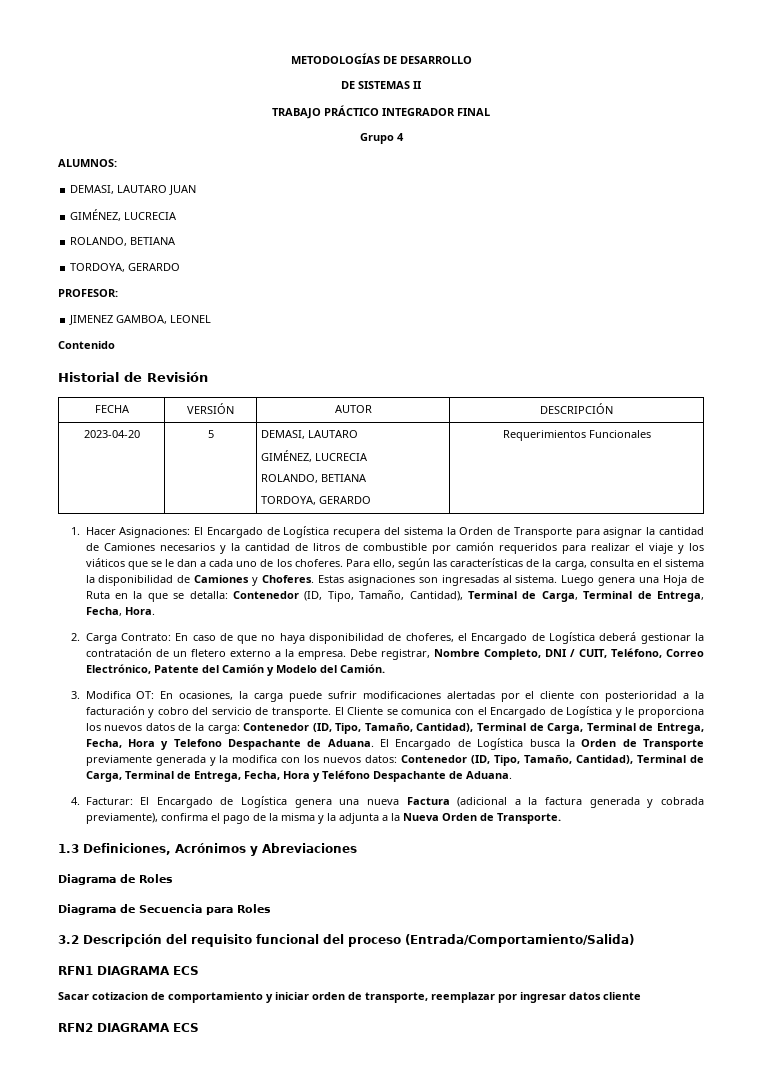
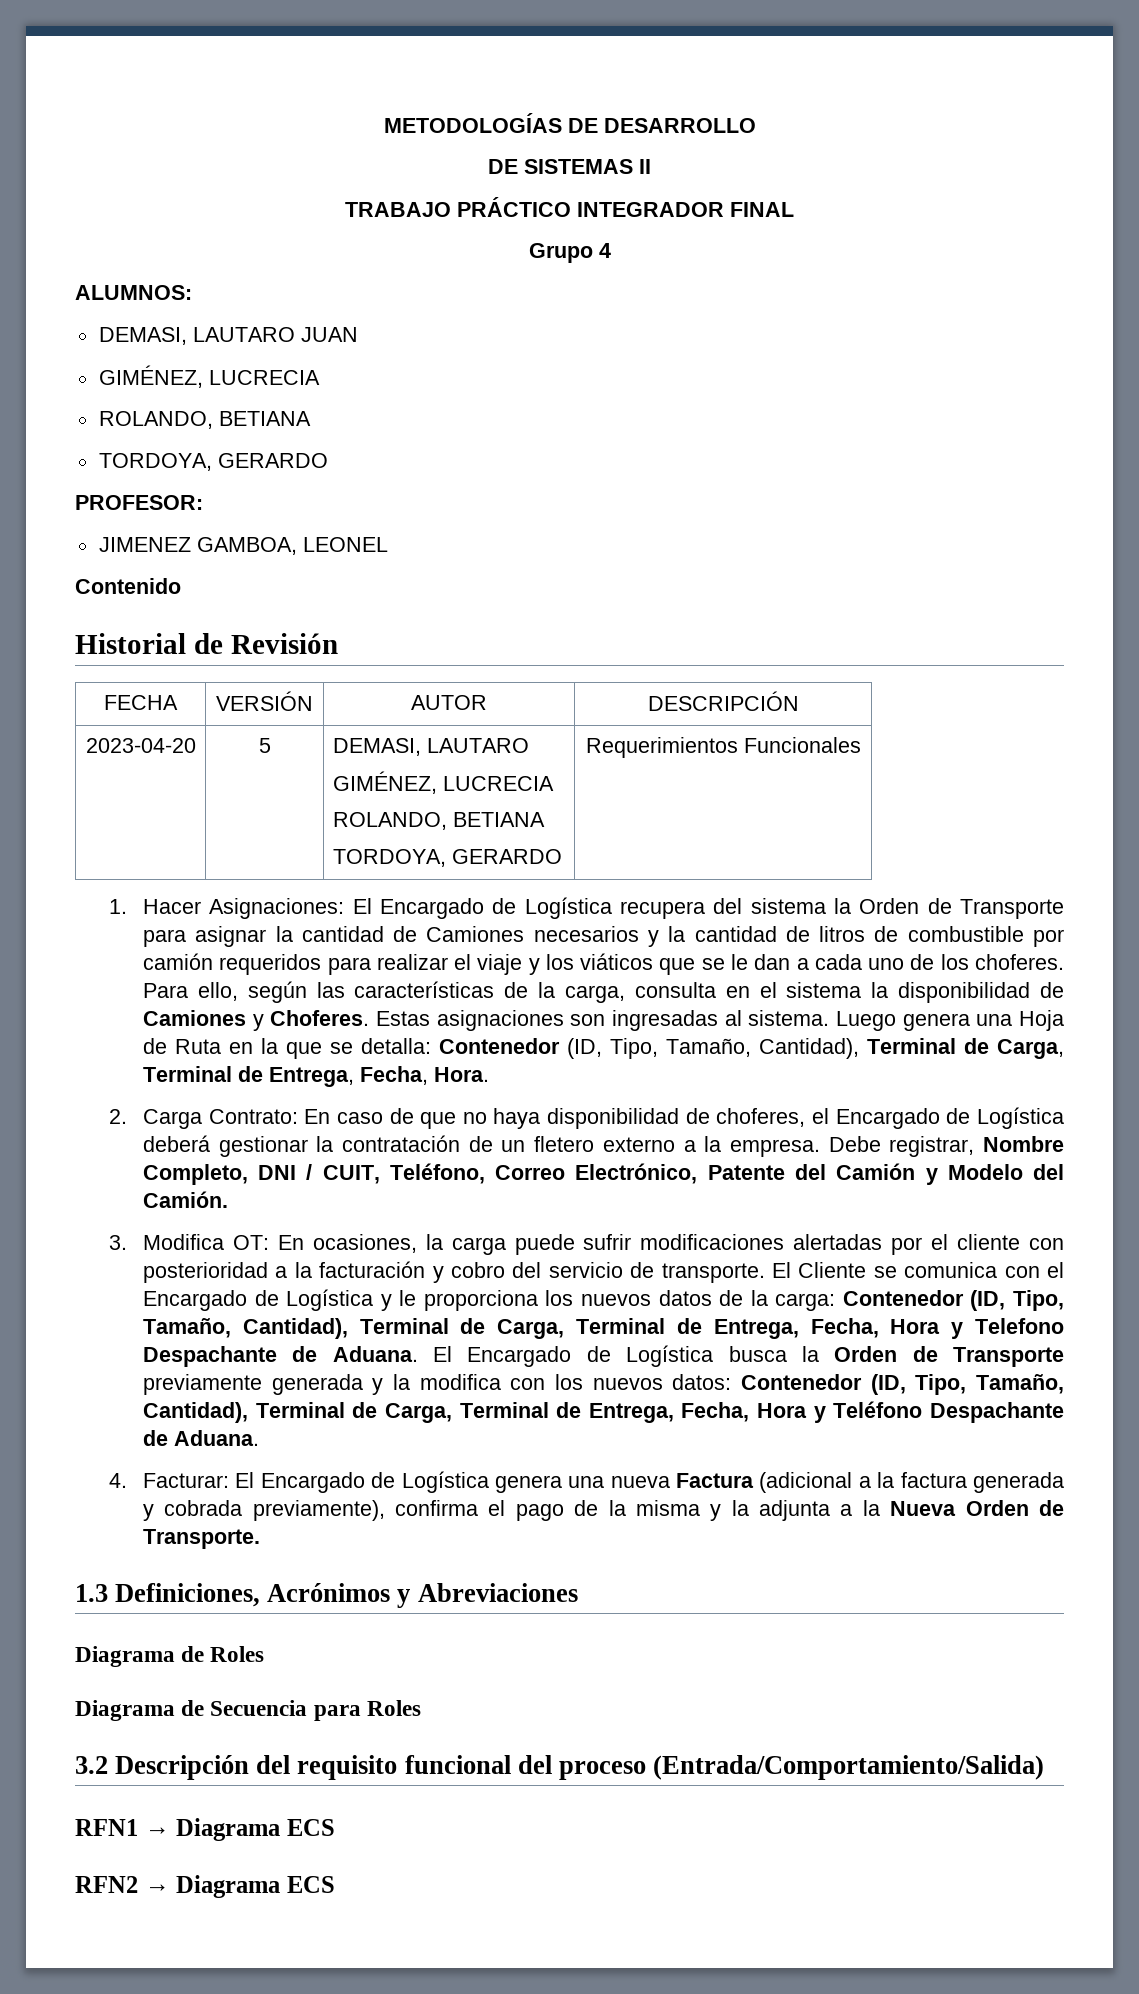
- RFN1 DIAGRAMA ECS
- Sacar cotizacion de comportamiento y iniciar orden de transporte, reemplazar por ingresar datos cliente
+ RFN1 → Diagrama ECS
- RFN2 DIAGRAMA ECS
+ RFN2 → Diagrama ECS

